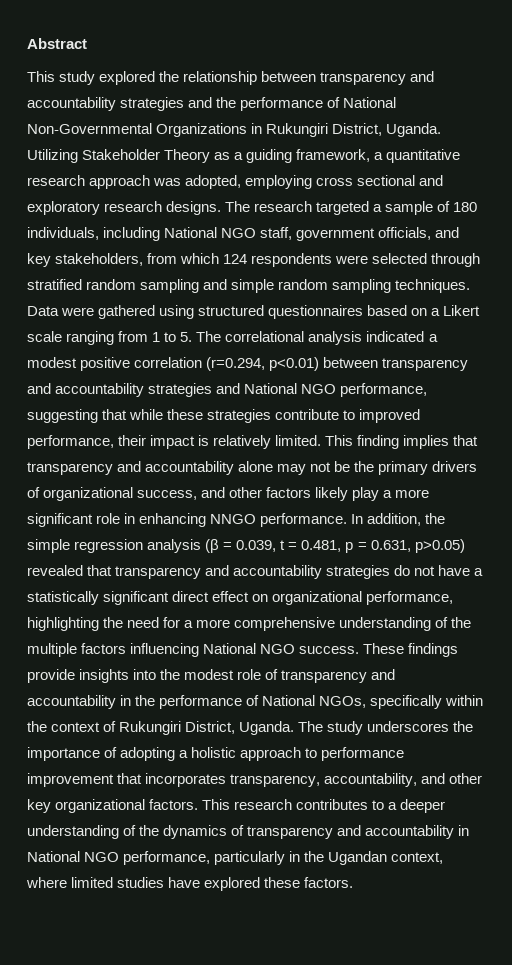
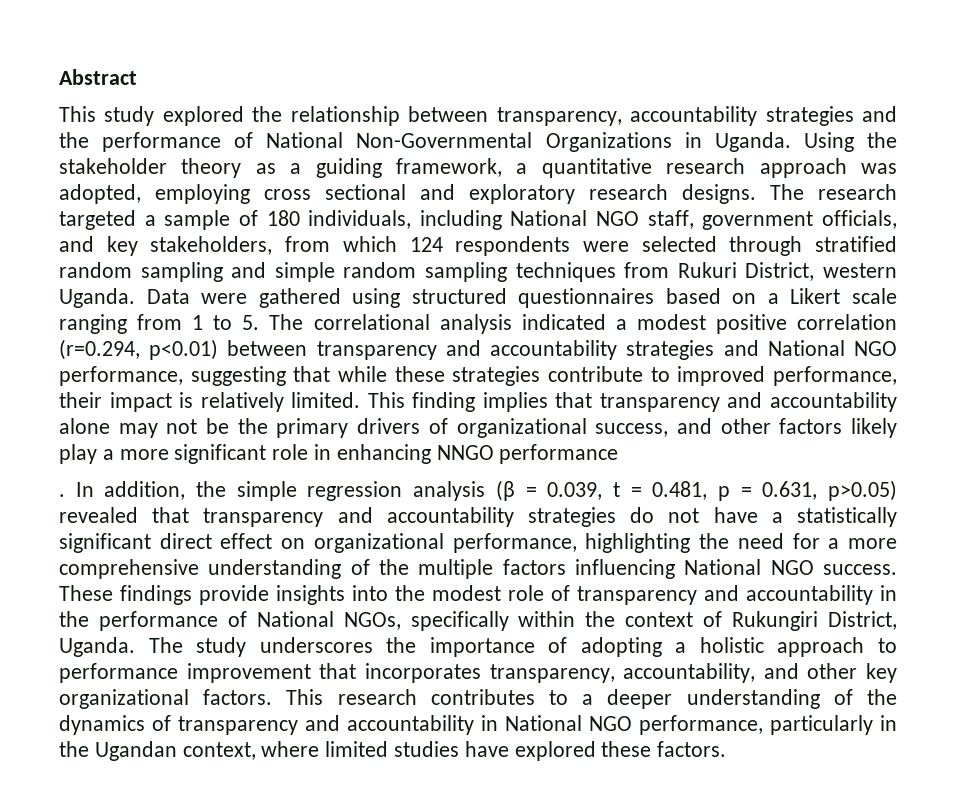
- This study explored the relationship between transparency and accountability strategies and the performance of National Non-Governmental Organizations in Rukungiri District, Uganda. Utilizing Stakeholder Theory as a guiding framework, a quantitative research approach was adopted, employing cross sectional and exploratory research designs.
+ This study explored the relationship between transparency, accountability strategies and the performance of National Non-Governmental Organizations in Uganda. Using the stakeholder theory as a guiding framework, a quantitative research approach was adopted, employing cross sectional and exploratory research designs.
- The research targeted a sample of 180 individuals, including National NGO staff, government officials, and key stakeholders, from which 124 respondents were selected through stratified random sampling and simple random sampling techniques.
+ The research targeted a sample of 180 individuals, including National NGO staff, government officials, and key stakeholders, from which 124 respondents were selected through stratified random sampling and simple random sampling techniques from Rukuri District, western Uganda.
- This finding implies that transparency and accountability alone may not be the primary drivers of organizational success, and other factors likely play a more significant role in enhancing NNGO performance.
+ This finding implies that transparency and accountability alone may not be the primary drivers of organizational success, and other factors likely play a more significant role in enhancing NNGO performance
+ .

